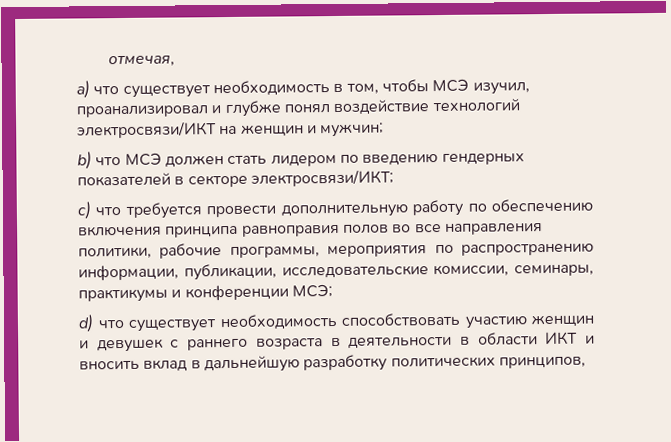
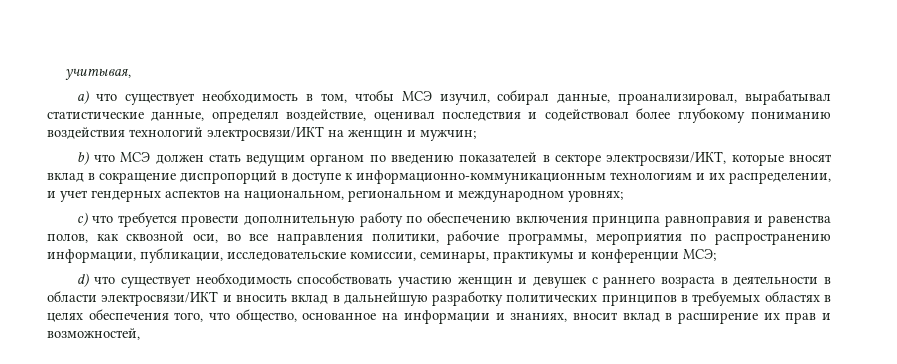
- отмечая,
+ учитывая,
- а) что существует необходимость в том, чтобы МСЭ изучил, проанализировал и глубже понял воздействие технологий электросвязи/ИКТ на женщин и мужчин;
+ а) что существует необходимость в том, чтобы МСЭ изучил, собирал данные, проанализировал, вырабатывал статистические данные, определял воздействие, оценивал последствия и содействовал более глубокому пониманию воздействия технологий электросвязи/ИКТ на женщин и мужчин;
- b) что МСЭ должен стать лидером по введению гендерных показателей в секторе электросвязи/ИКТ;
+ b) что МСЭ должен стать ведущим органом по введению показателей в секторе электросвязи/ИКТ, которые вносят вклад в сокращение диспропорций в доступе к информационно-коммуникационным технологиям и их распределении, и учет гендерных аспектов на национальном, региональном и международном уровнях;
- с) что требуется провести дополнительную работу по обеспечению включения принципа равноправия полов во все направления политики, рабочие программы, мероприятия по распространению информации, публикации, исследовательские комиссии, семинары, практикумы и конференции МСЭ;
+ с) что требуется провести дополнительную работу по обеспечению включения принципа равноправия и равенства полов, как сквозной оси, во все направления политики, рабочие программы, мероприятия по распространению информации, публикации, исследовательские комиссии, семинары, практикумы и конференции МСЭ;
- d) что существует необходимость способствовать участию женщин и девушек с раннего возраста в деятельности в области ИКТ и вносить вклад в дальнейшую разработку политических принципов,
+ d) что существует необходимость способствовать участию женщин и девушек с раннего возраста в деятельности в области электросвязи/ИКТ и вносить вклад в дальнейшую разработку политических принципов в требуемых областях в целях обеспечения того, что общество, основанное на информации и знаниях, вносит вклад в расширение их прав и возможностей,

